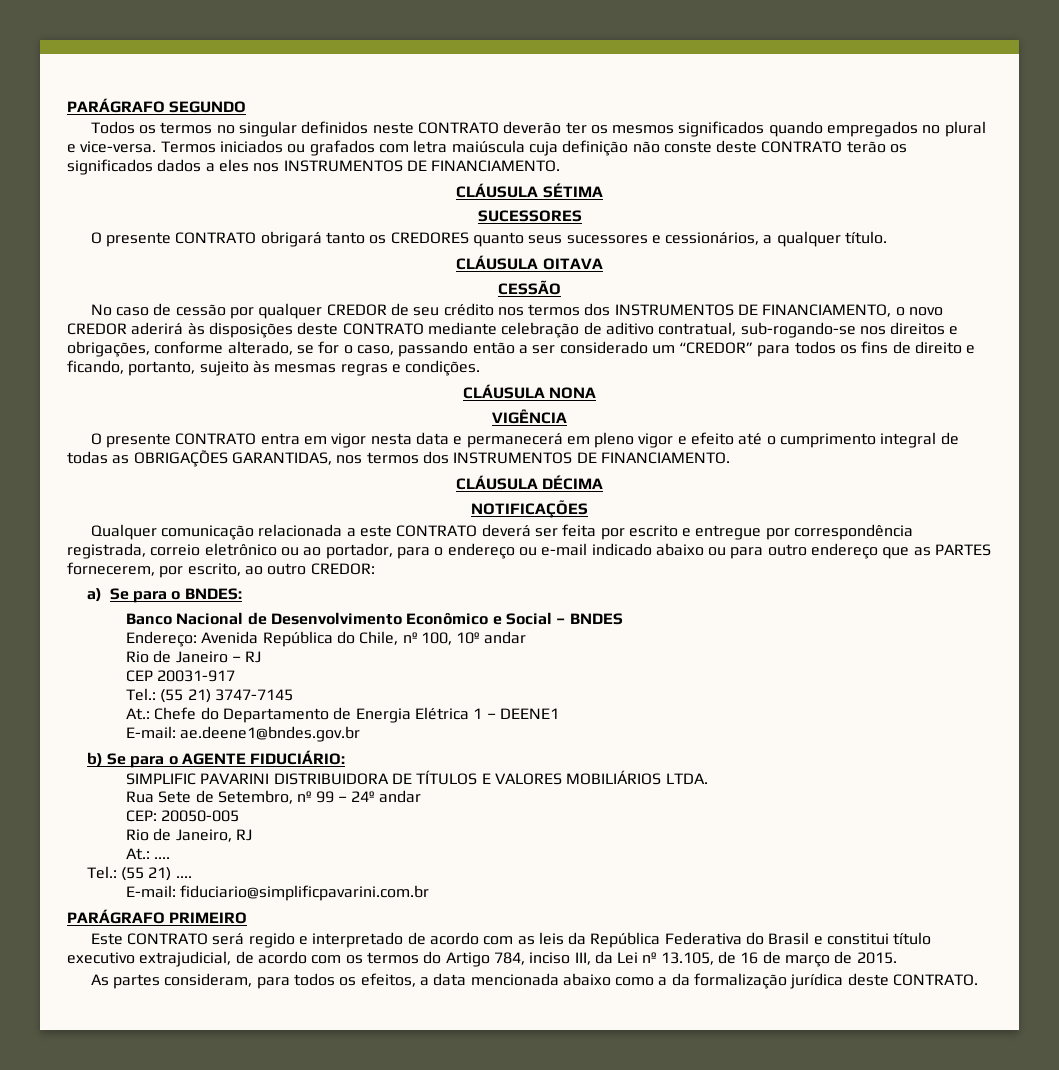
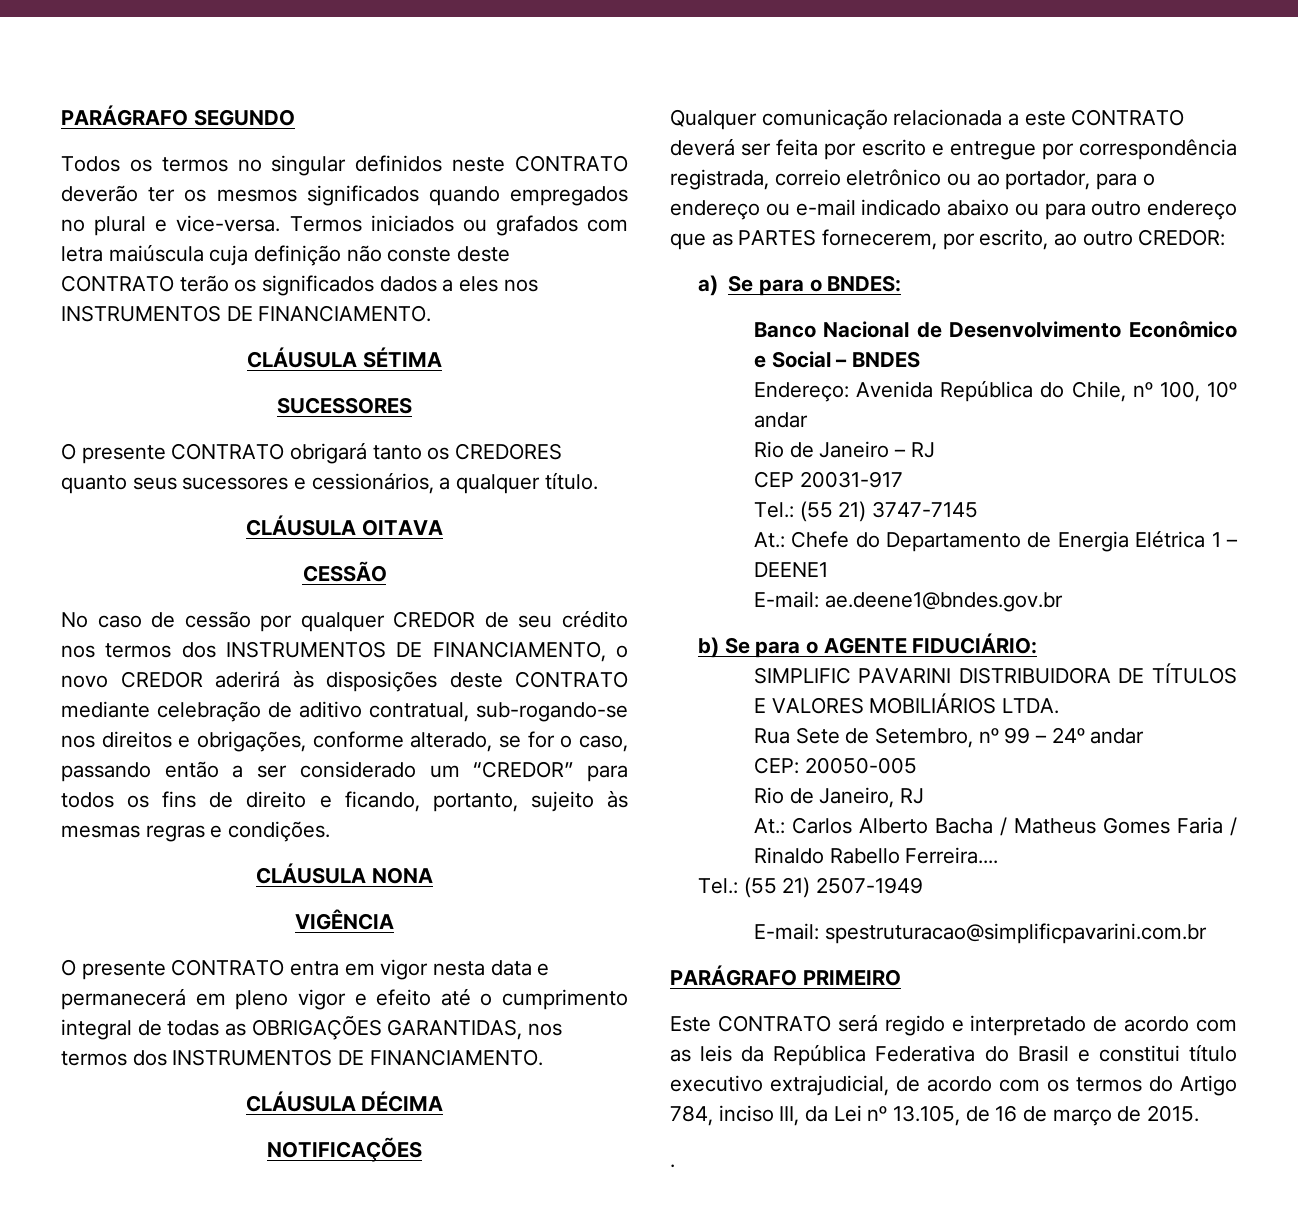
- At.: ....
- Tel.: (55 21) ....
- E-mail: fiduciario@simplificpavarini.com.br
+ At.: Carlos Alberto Bacha / Matheus Gomes Faria / Rinaldo Rabello Ferreira....
+ Tel.: (55 21) 2507-1949
+ E-mail: spestruturacao@simplificpavarini.com.br
- As partes consideram, para todos os efeitos, a data mencionada abaixo como a da formalização jurídica deste CONTRATO.
+ .

